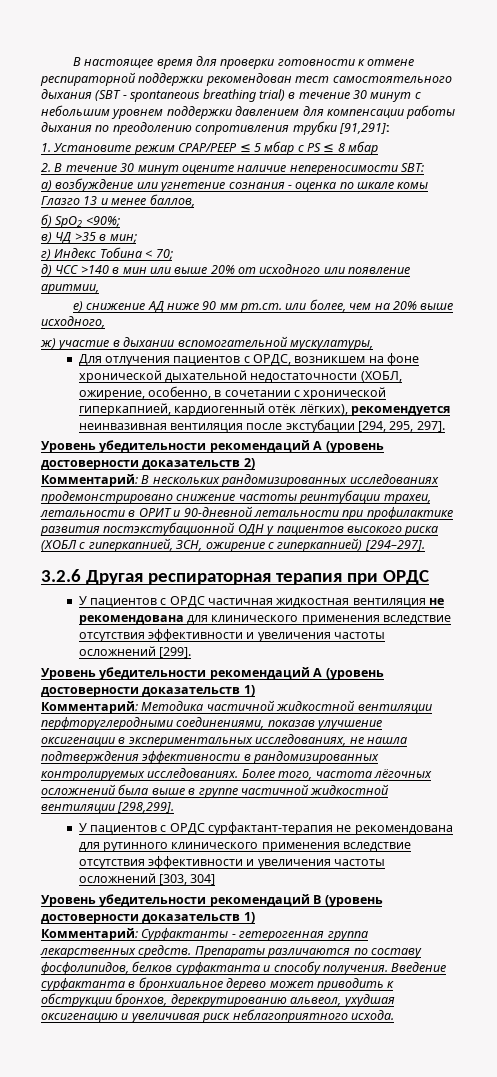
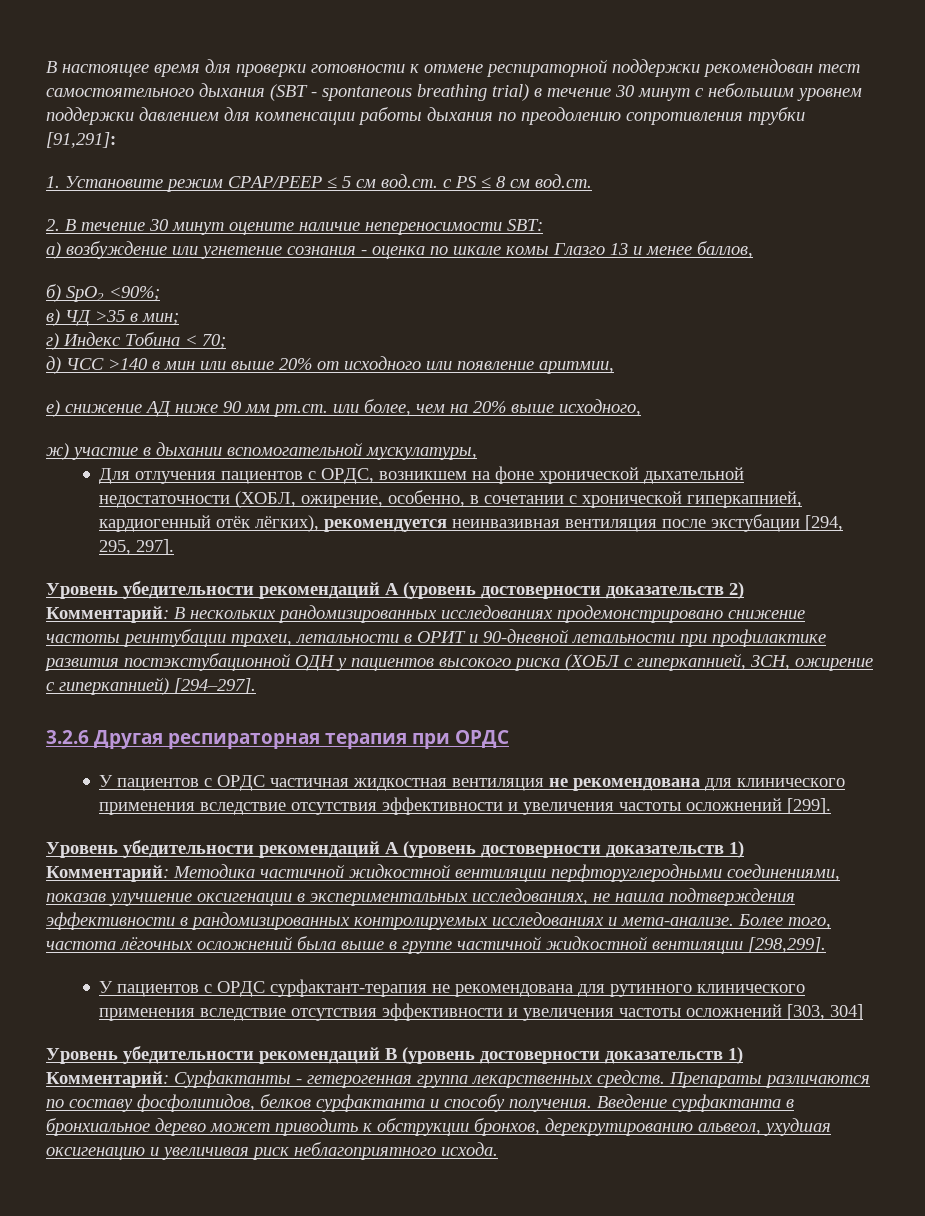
- 1. Установите режим CPAP/РЕЕР ≤ 5 мбар с PS ≤ 8 мбар
+ 1. Установите режим CPAP/РЕЕР ≤ 5 см вод.ст. с PS ≤ 8 см вод.ст.
- Комментарий: Методика частичной жидкостной вентиляции перфторуглеродными соединениями, показав улучшение оксигенации в экспериментальных исследованиях, не нашла подтверждения эффективности в рандомизированных контролируемых исследованиях.
+ Комментарий: Методика частичной жидкостной вентиляции перфторуглеродными соединениями, показав улучшение оксигенации в экспериментальных исследованиях, не нашла подтверждения эффективности в рандомизированных контролируемых исследованиях и мета-анализе.

